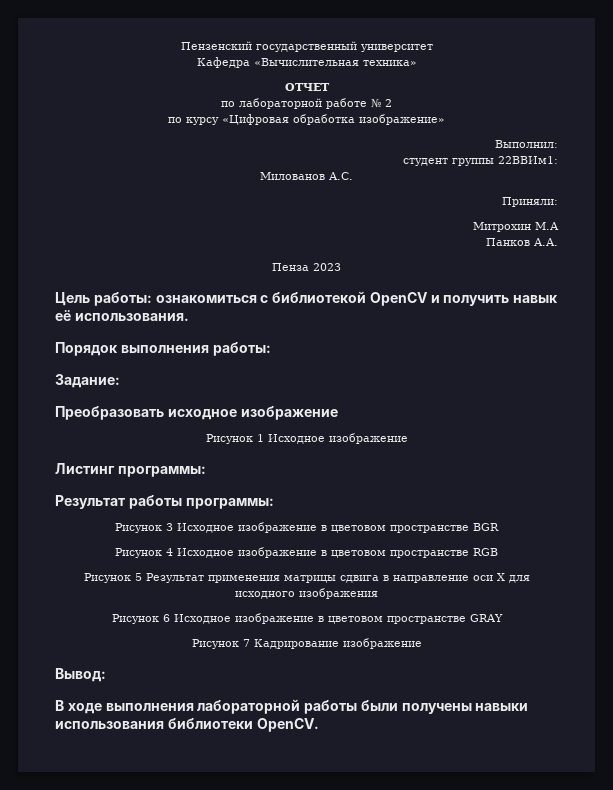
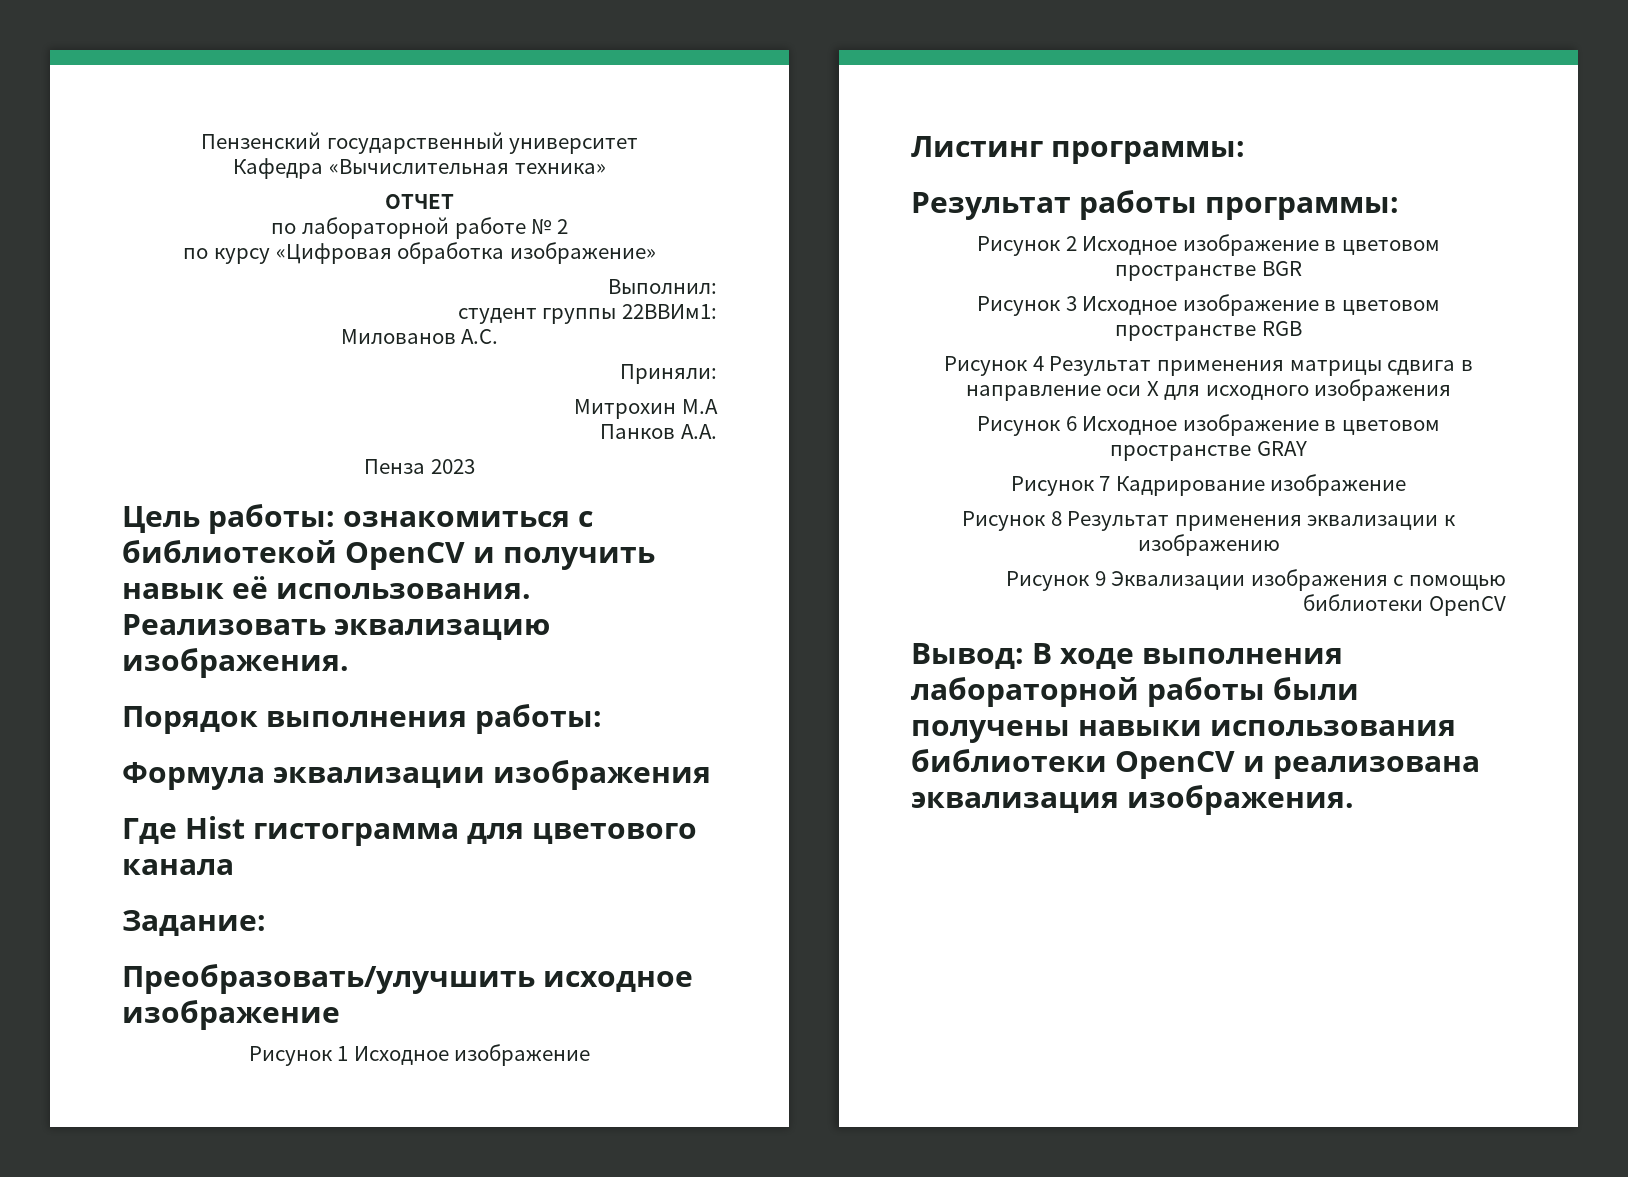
+ Реализовать эквализацию изображения.
+ Формула эквализации изображения
+ Где Hist гистограмма для цветового канала
- Преобразовать исходное изображение
+ Преобразовать/улучшить исходное изображение
- Рисунок 3 Исходное изображение в цветовом пространстве BGR
+ Рисунок 2 Исходное изображение в цветовом пространстве BGR
- Рисунок 4 Исходное изображение в цветовом пространстве RGB
+ Рисунок 3 Исходное изображение в цветовом пространстве RGB
- Рисунок 5 Результат применения матрицы сдвига в направление оси X для исходного изображения
+ Рисунок 4 Результат применения матрицы сдвига в направление оси X для исходного изображения
+ Рисунок 8 Результат применения эквализации к изображению
+ Рисунок 9 Эквализации изображения с помощью библиотеки OpenCV
- Вывод:
- В ходе выполнения лабораторной работы были получены навыки использования библиотеки OpenCV.
+ Вывод: В ходе выполнения лабораторной работы были получены навыки использования библиотеки OpenCV и реализована эквализация изображения.

